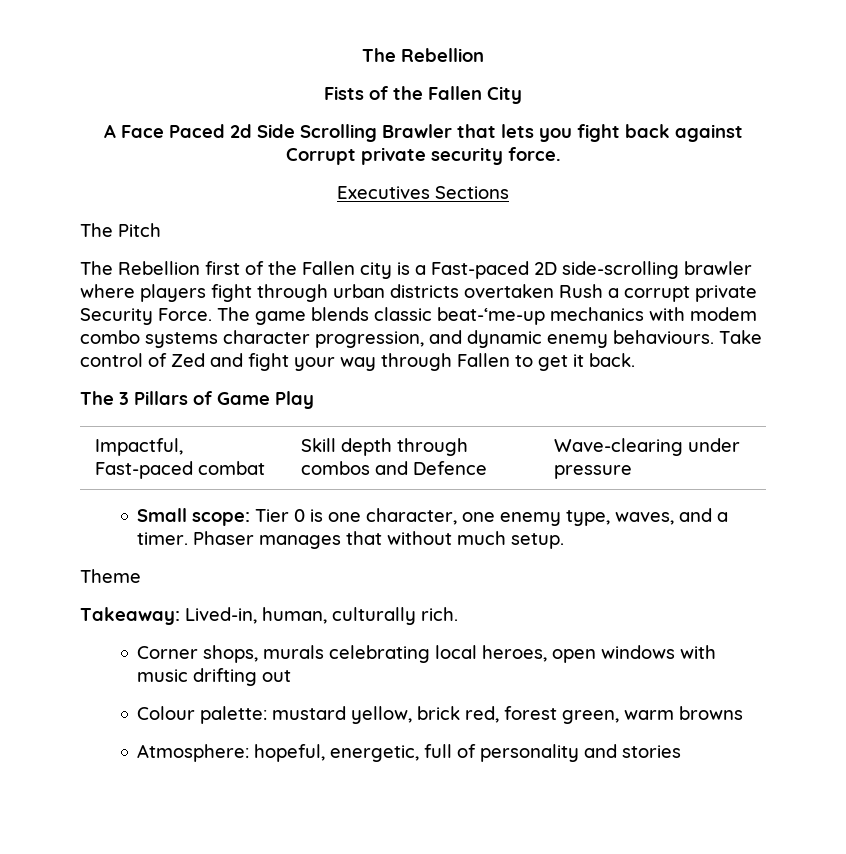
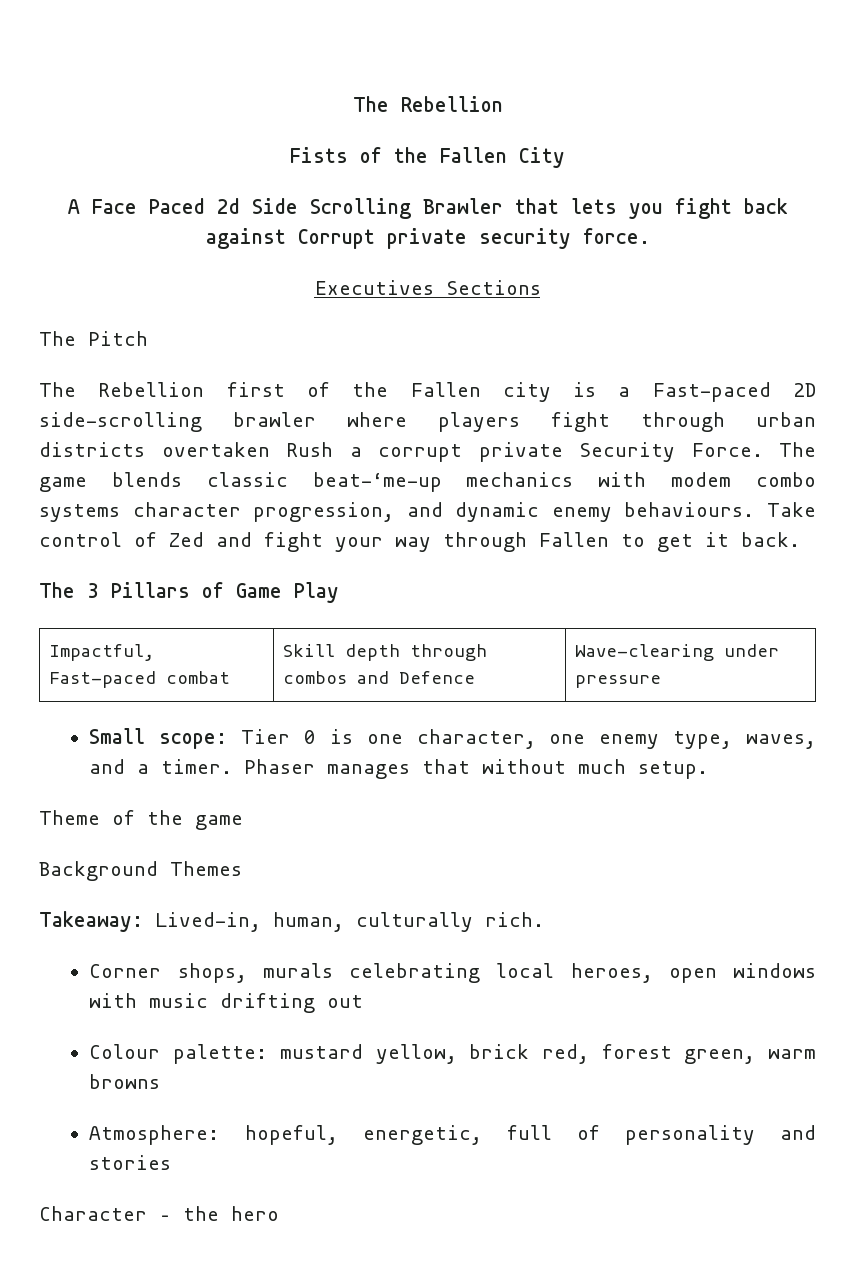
- Theme
+ Theme of the game
+ Background Themes
+ Character – the hero

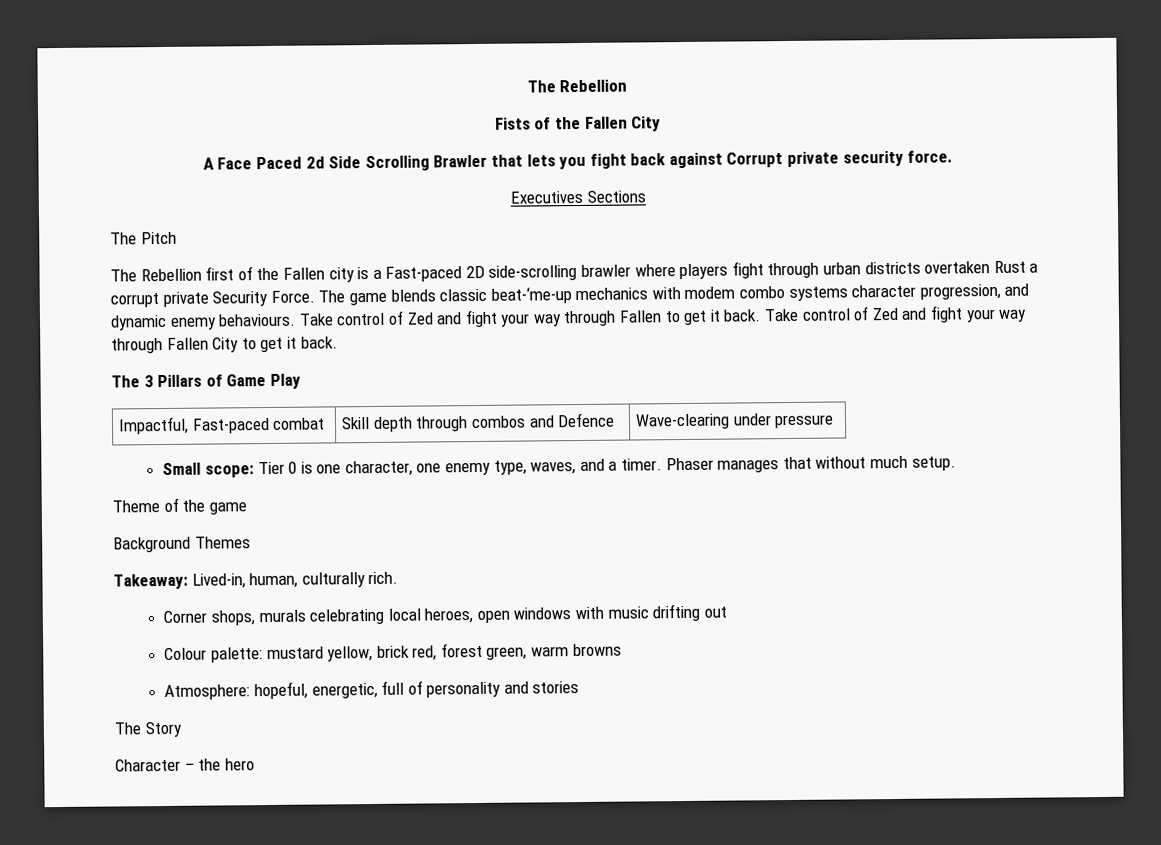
- The Rebellion first of the Fallen city is a Fast-paced 2D side-scrolling brawler where players fight through urban districts overtaken Rush a corrupt private Security Force.
+ The Rebellion first of the Fallen city is a Fast-paced 2D side-scrolling brawler where players fight through urban districts overtaken Rust a corrupt private Security Force.
+ Take control of Zed and fight your way through Fallen City to get it back.
+ The Story

